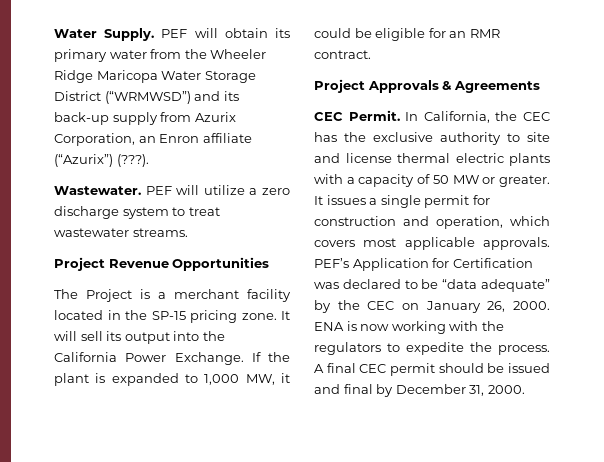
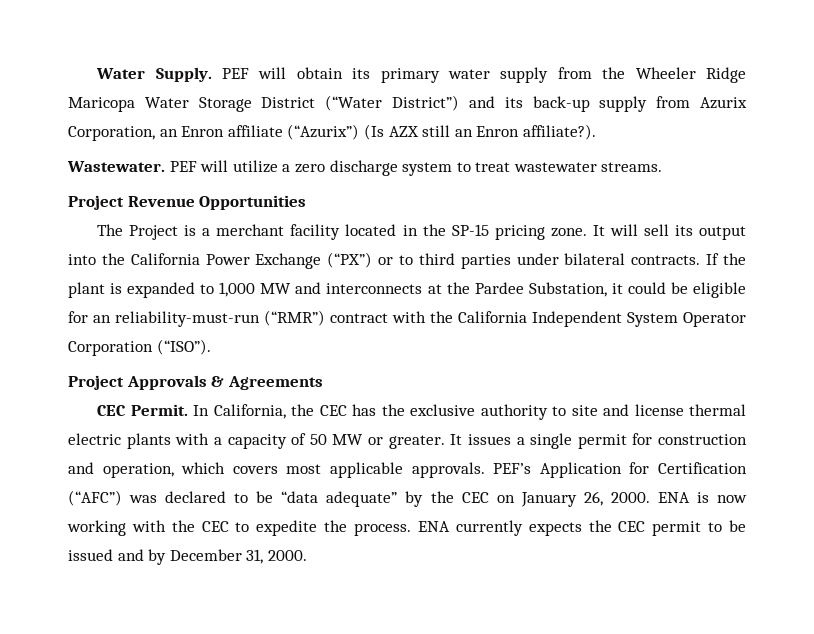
- PEF will obtain its primary water from the Wheeler Ridge Maricopa Water Storage District (“WRMWSD”) and its back-up supply from Azurix Corporation, an Enron affiliate (“Azurix”) (???).
+ PEF will obtain its primary water supply from the Wheeler Ridge Maricopa Water Storage District (“Water District”) and its back-up supply from Azurix Corporation, an Enron affiliate (“Azurix”) (Is AZX still an Enron affiliate?).
- It will sell its output into the California Power Exchange.
+ It will sell its output into the California Power Exchange (“PX”) or to third parties under bilateral contracts.
- If the plant is expanded to 1,000 MW, it could be eligible for an RMR contract.
+ If the plant is expanded to 1,000 MW and interconnects at the Pardee Substation, it could be eligible for an reliability-must-run (“RMR”) contract with the California Independent System Operator Corporation (“ISO”).
- PEF’s Application for Certification was declared to be “data adequate” by the CEC on January 26, 2000.
+ PEF’s Application for Certification (“AFC”) was declared to be “data adequate” by the CEC on January 26, 2000.
- ENA is now working with the regulators to expedite the process.
+ ENA is now working with the CEC to expedite the process.
- A final CEC permit should be issued and final by December 31, 2000.
+ ENA currently expects the CEC permit to be issued and by December 31, 2000.

